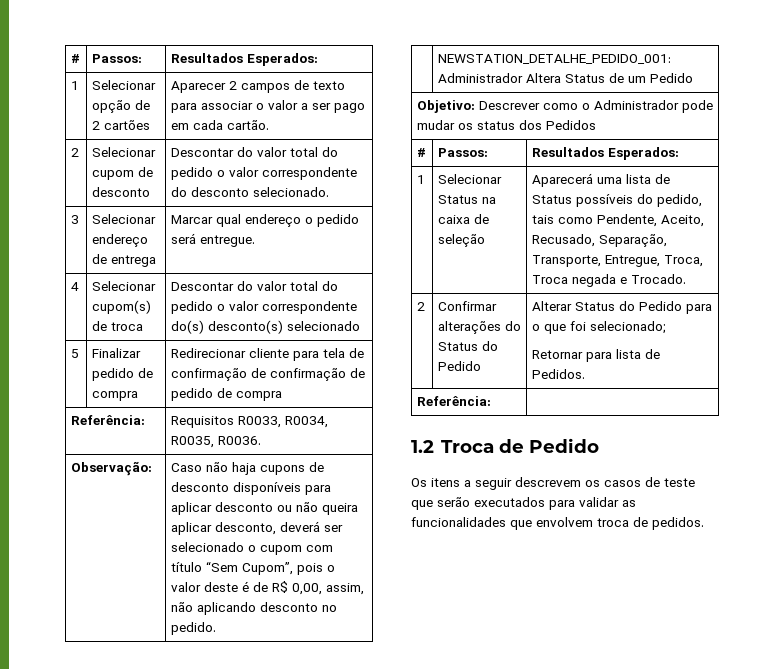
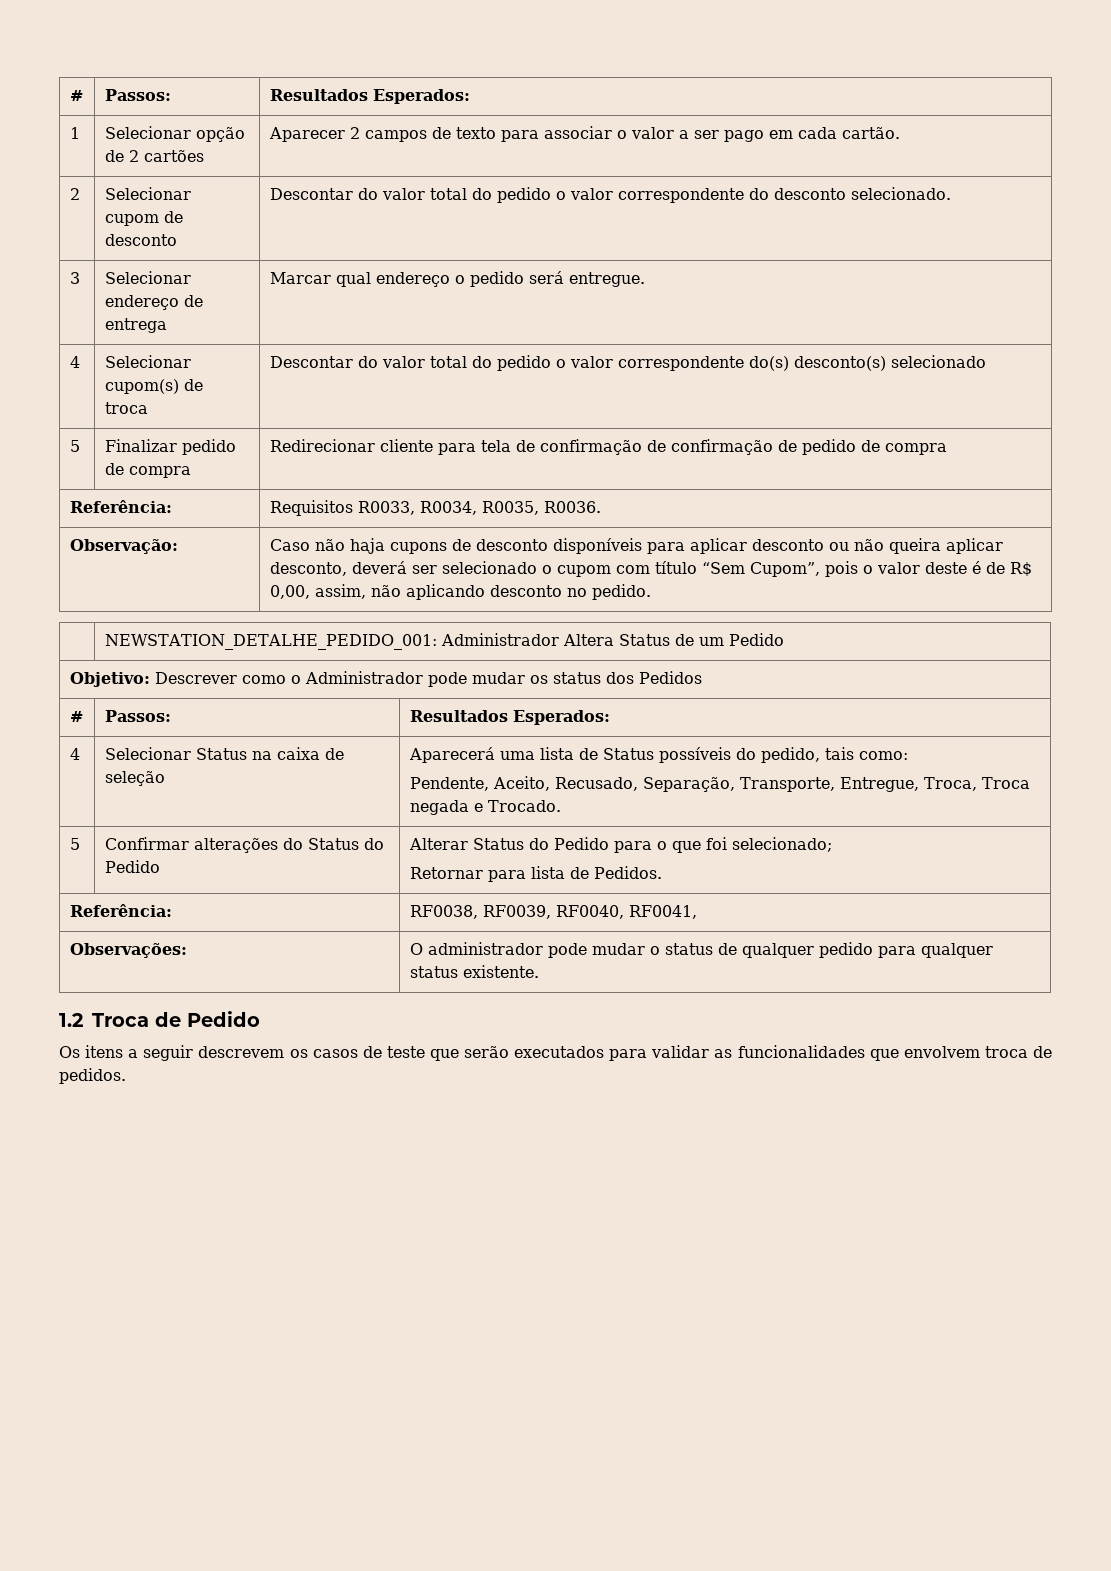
- 1 | Selecionar Status na caixa de seleção | Aparecerá uma lista de Status possíveis do pedido, tais como Pendente, Aceito, Recusado, Separação, Transporte, Entregue, Troca, Troca negada e Trocado.
+ 4 | Selecionar Status na caixa de seleção | Aparecerá uma lista de Status possíveis do pedido, tais como:
+ Pendente, Aceito, Recusado, Separação, Transporte, Entregue, Troca, Troca negada e Trocado.
- 2 | Confirmar alterações do Status do Pedido | Alterar Status do Pedido para o que foi selecionado;
+ 5 | Confirmar alterações do Status do Pedido | Alterar Status do Pedido para o que foi selecionado;
  Retornar para lista de Pedidos.
- Referência: |
+ Referência: | RF0038, RF0039, RF0040, RF0041,
+ Observações: | O administrador pode mudar o status de qualquer pedido para qualquer status existente.

